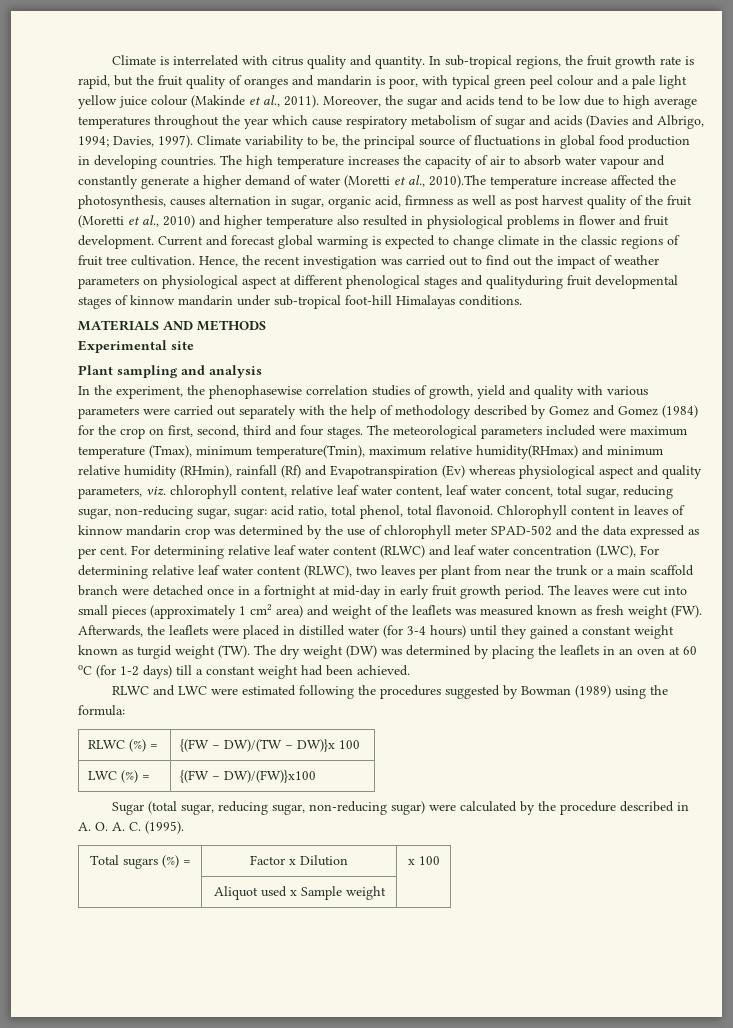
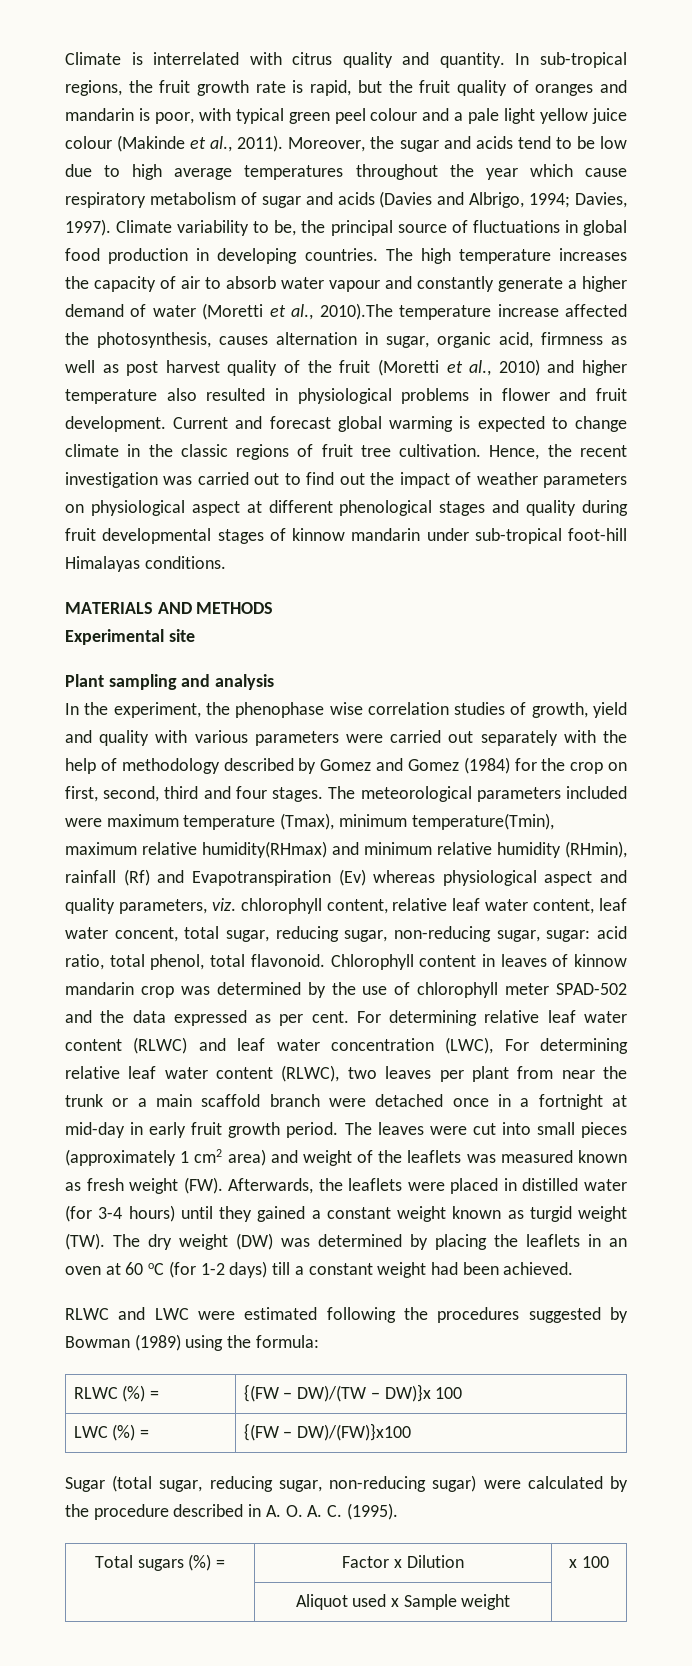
- Hence, the recent investigation was carried out to find out the impact of weather parameters on physiological aspect at different phenological stages and qualityduring fruit developmental stages of kinnow mandarin under sub-tropical foot-hill Himalayas conditions.
+ Hence, the recent investigation was carried out to find out the impact of weather parameters on physiological aspect at different phenological stages and quality during fruit developmental stages of kinnow mandarin under sub-tropical foot-hill Himalayas conditions.
- In the experiment, the phenophasewise correlation studies of growth, yield and quality with various parameters were carried out separately with the help of methodology described by Gomez and Gomez (1984) for the crop on first, second, third and four stages.
+ In the experiment, the phenophase wise correlation studies of growth, yield and quality with various parameters were carried out separately with the help of methodology described by Gomez and Gomez (1984) for the crop on first, second, third and four stages.

